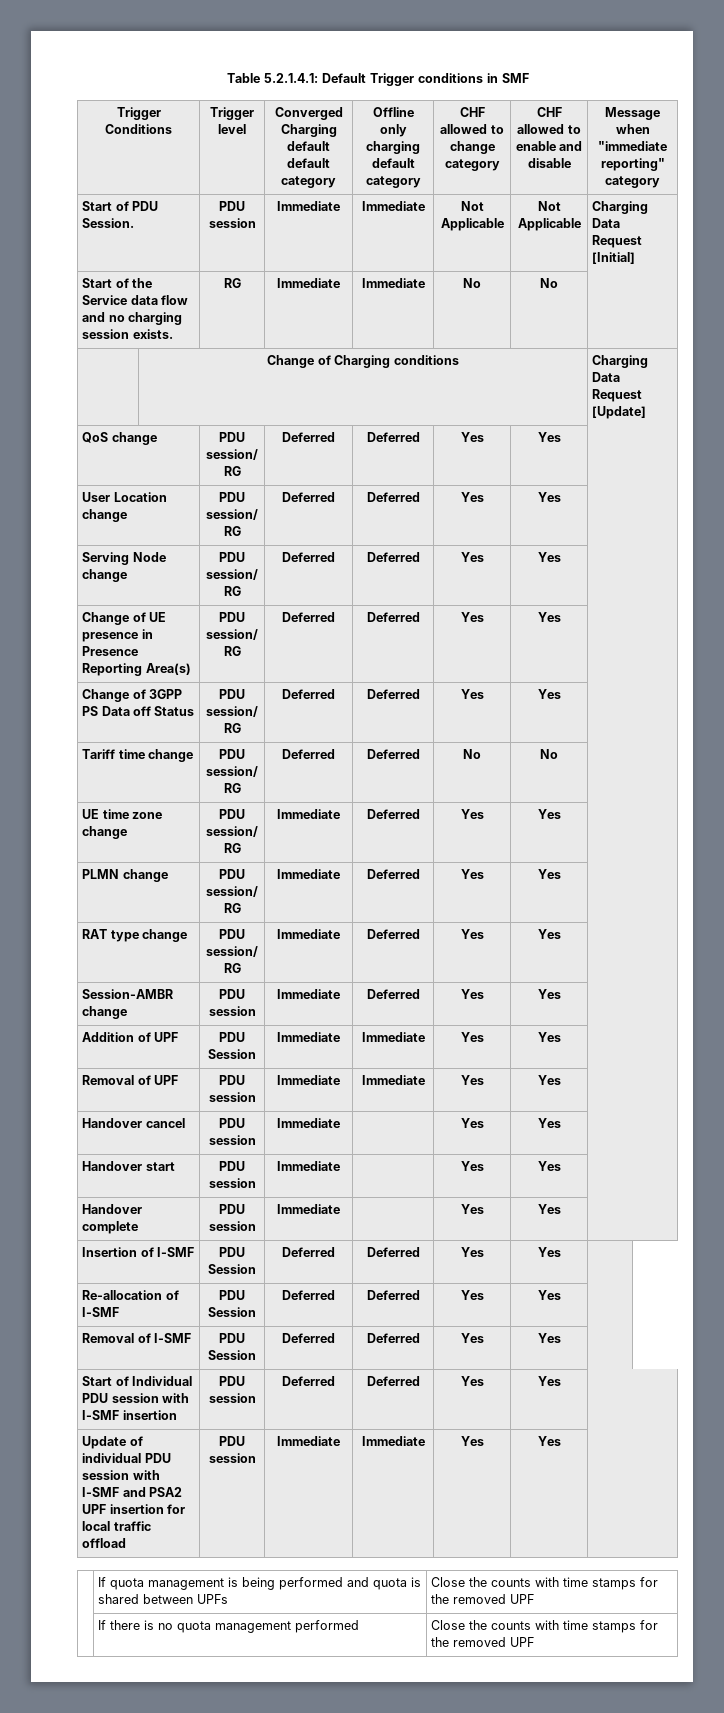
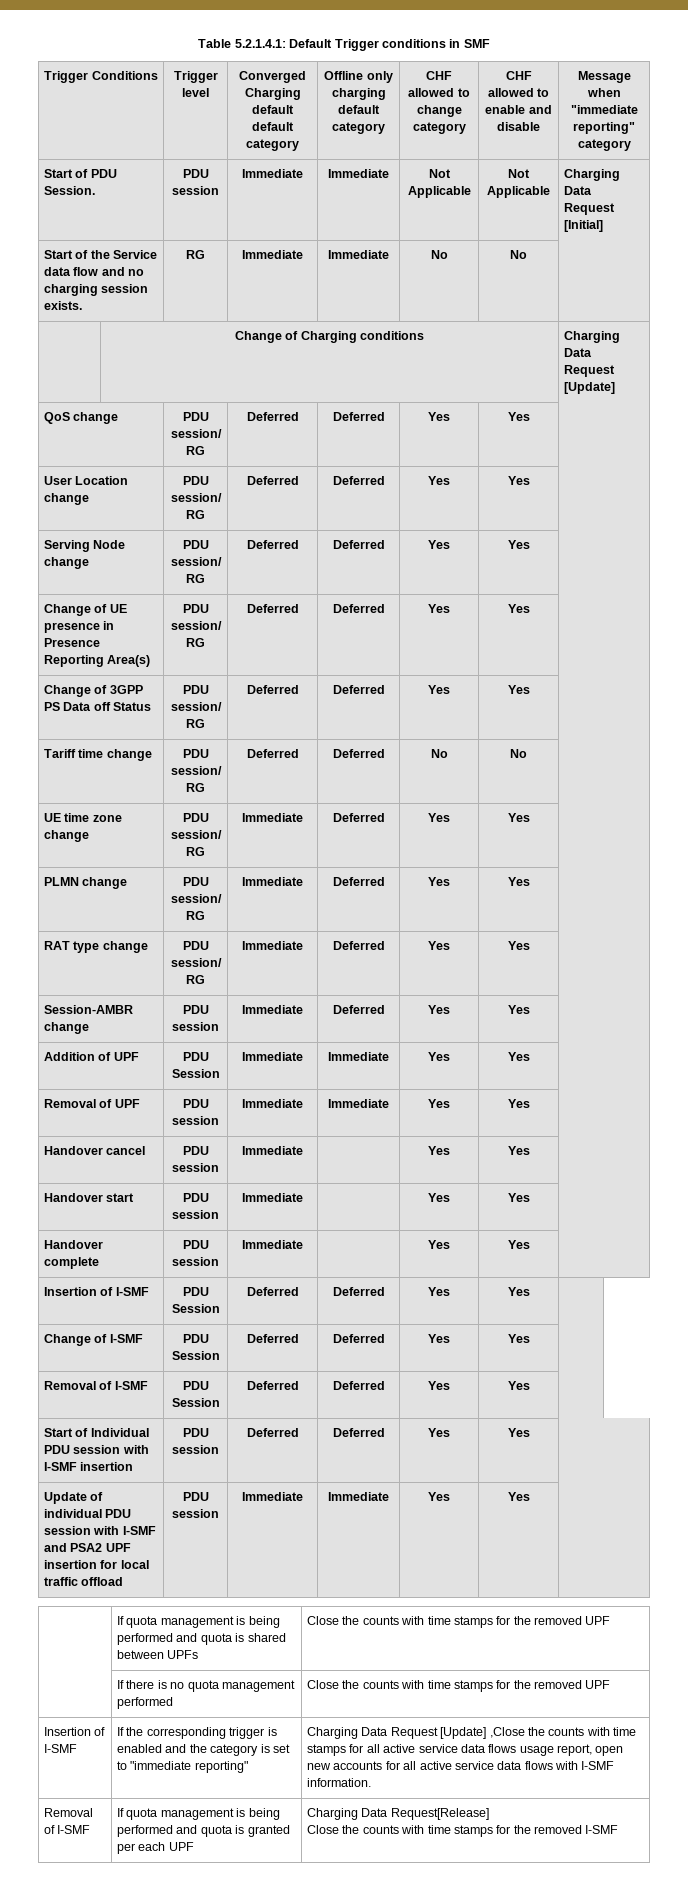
- Re-allocation of I-SMF | PDU Session | Deferred | Deferred | Yes | Yes |
+ Change of I-SMF | PDU Session | Deferred | Deferred | Yes | Yes |
+ Insertion of I-SMF | If the corresponding trigger is enabled and the category is set to "immediate reporting" | Charging Data Request [Update] ,Close the counts with time stamps for all active service data flows usage report, open new accounts for all active service data flows with I-SMF information.
+ Removal of I-SMF | If quota management is being performed and quota is granted per each UPF | Charging Data Request[Release]
+ Close the counts with time stamps for the removed I-SMF

